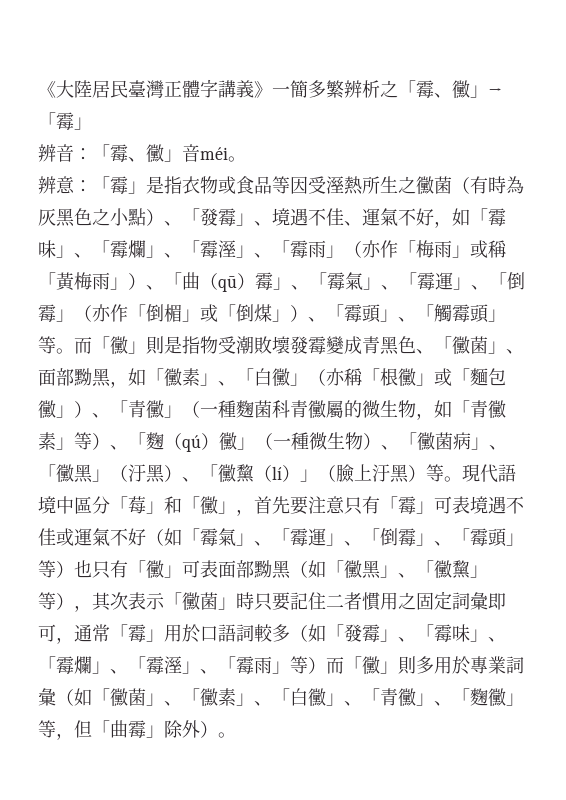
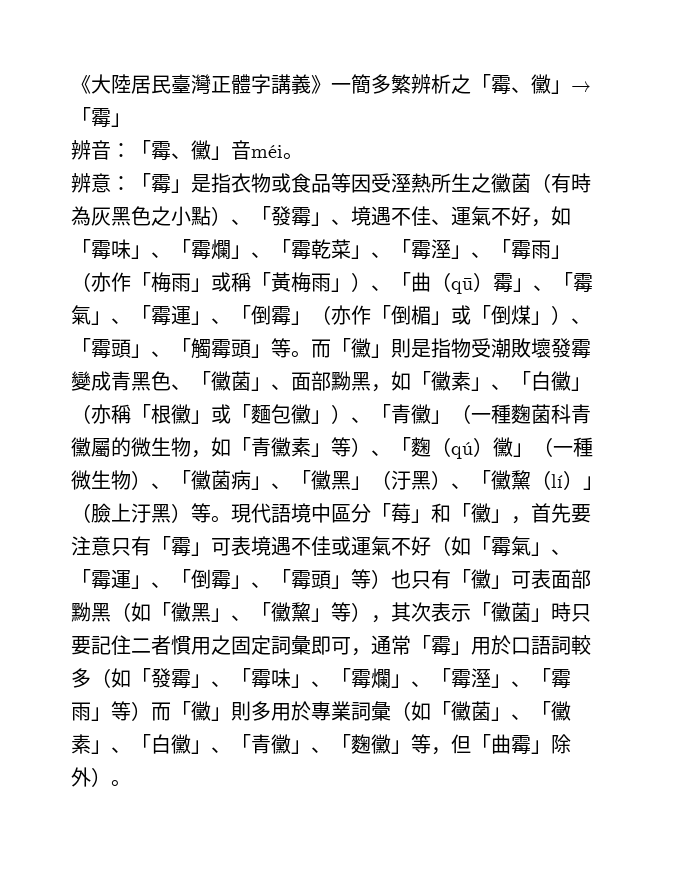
- 「霉」是指衣物或食品等因受溼熱所生之黴菌（有時為灰黑色之小點）、「發霉」、境遇不佳、運氣不好，如「霉味」、「霉爛」、「霉溼」、「霉雨」（亦作「梅雨」或稱「黃梅雨」）、「曲（qū）霉」、「霉氣」、「霉運」、「倒霉」（亦作「倒楣」或「倒煤」）、「霉頭」、「觸霉頭」等。
+ 「霉」是指衣物或食品等因受溼熱所生之黴菌（有時為灰黑色之小點）、「發霉」、境遇不佳、運氣不好，如「霉味」、「霉爛」、「霉乾菜」、「霉溼」、「霉雨」（亦作「梅雨」或稱「黃梅雨」）、「曲（qū）霉」、「霉氣」、「霉運」、「倒霉」（亦作「倒楣」或「倒煤」）、「霉頭」、「觸霉頭」等。

